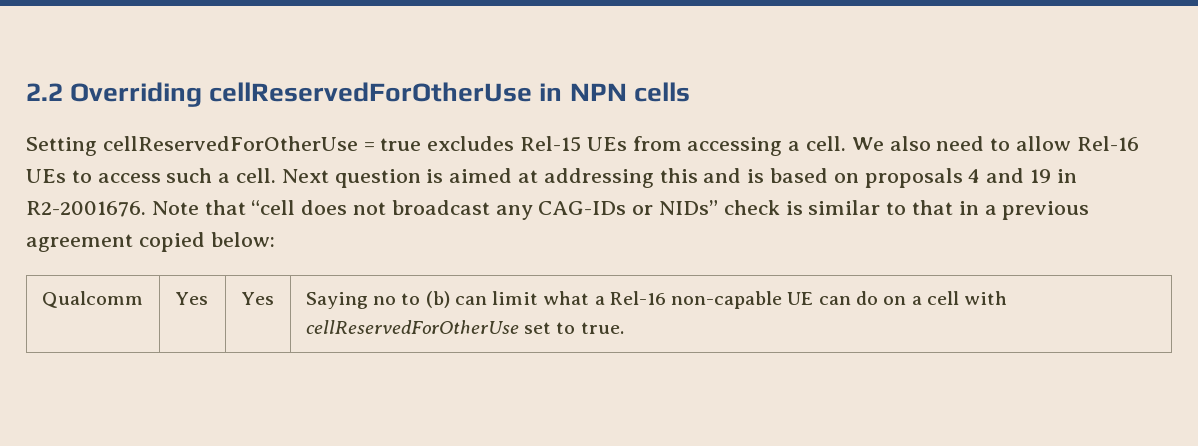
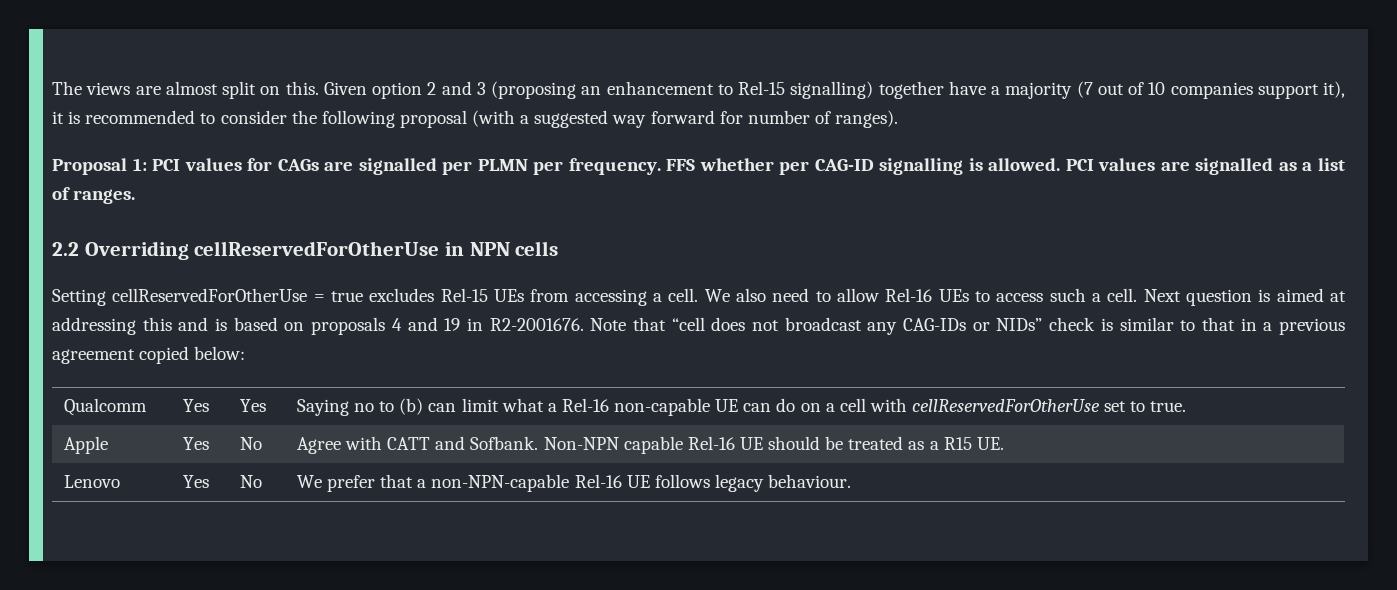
+ The views are almost split on this. Given option 2 and 3 (proposing an enhancement to Rel-15 signalling) together have a majority (7 out of 10 companies support it), it is recommended to consider the following proposal (with a suggested way forward for number of ranges).
+ Proposal 1: PCI values for CAGs are signalled per PLMN per frequency. FFS whether per CAG-ID signalling is allowed. PCI values are signalled as a list of ranges.
+ Apple | Yes | No | Agree with CATT and Sofbank. Non-NPN capable Rel-16 UE should be treated as a R15 UE.
+ Lenovo | Yes | No | We prefer that a non-NPN-capable Rel-16 UE follows legacy behaviour.

